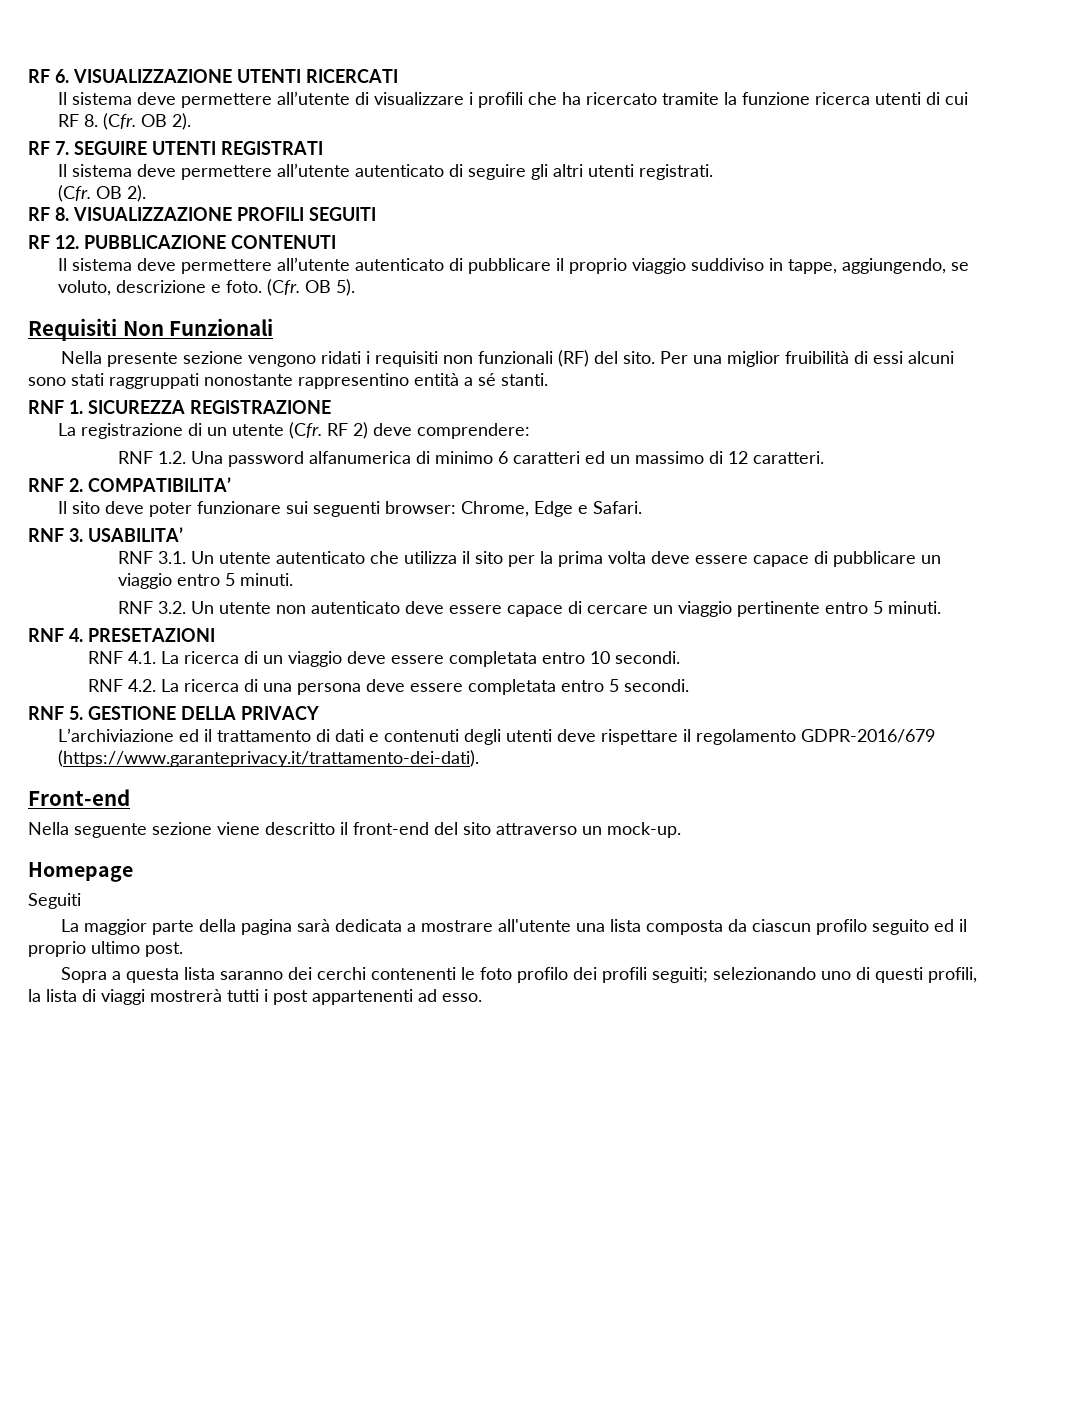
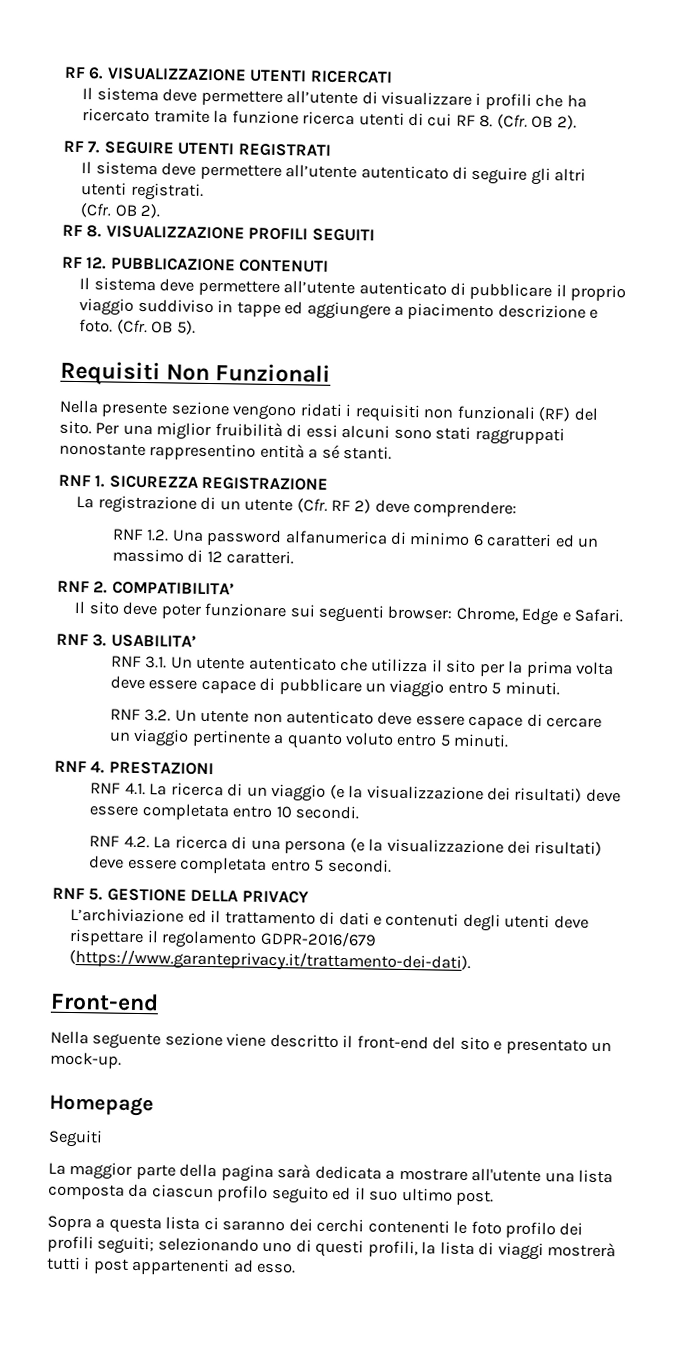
- Il sistema deve permettere all’utente autenticato di pubblicare il proprio viaggio suddiviso in tappe, aggiungendo, se voluto, descrizione e foto.
+ Il sistema deve permettere all’utente autenticato di pubblicare il proprio viaggio suddiviso in tappe ed aggiungere a piacimento descrizione e foto.
- RNF 3.2. Un utente non autenticato deve essere capace di cercare un viaggio pertinente entro 5 minuti.
+ RNF 3.2. Un utente non autenticato deve essere capace di cercare un viaggio pertinente a quanto voluto entro 5 minuti.
- RNF 4. PRESETAZIONI
+ RNF 4. PRESTAZIONI
- RNF 4.1. La ricerca di un viaggio deve essere completata entro 10 secondi.
+ RNF 4.1. La ricerca di un viaggio (e la visualizzazione dei risultati) deve essere completata entro 10 secondi.
- RNF 4.2. La ricerca di una persona deve essere completata entro 5 secondi.
+ RNF 4.2. La ricerca di una persona (e la visualizzazione dei risultati) deve essere completata entro 5 secondi.
- Nella seguente sezione viene descritto il front-end del sito attraverso un mock-up.
+ Nella seguente sezione viene descritto il front-end del sito e presentato un mock-up.
- La maggior parte della pagina sarà dedicata a mostrare all'utente una lista composta da ciascun profilo seguito ed il proprio ultimo post.
+ La maggior parte della pagina sarà dedicata a mostrare all'utente una lista composta da ciascun profilo seguito ed il suo ultimo post.
- Sopra a questa lista saranno dei cerchi contenenti le foto profilo dei profili seguiti; selezionando uno di questi profili, la lista di viaggi mostrerà tutti i post appartenenti ad esso.
+ Sopra a questa lista ci saranno dei cerchi contenenti le foto profilo dei profili seguiti; selezionando uno di questi profili, la lista di viaggi mostrerà tutti i post appartenenti ad esso.

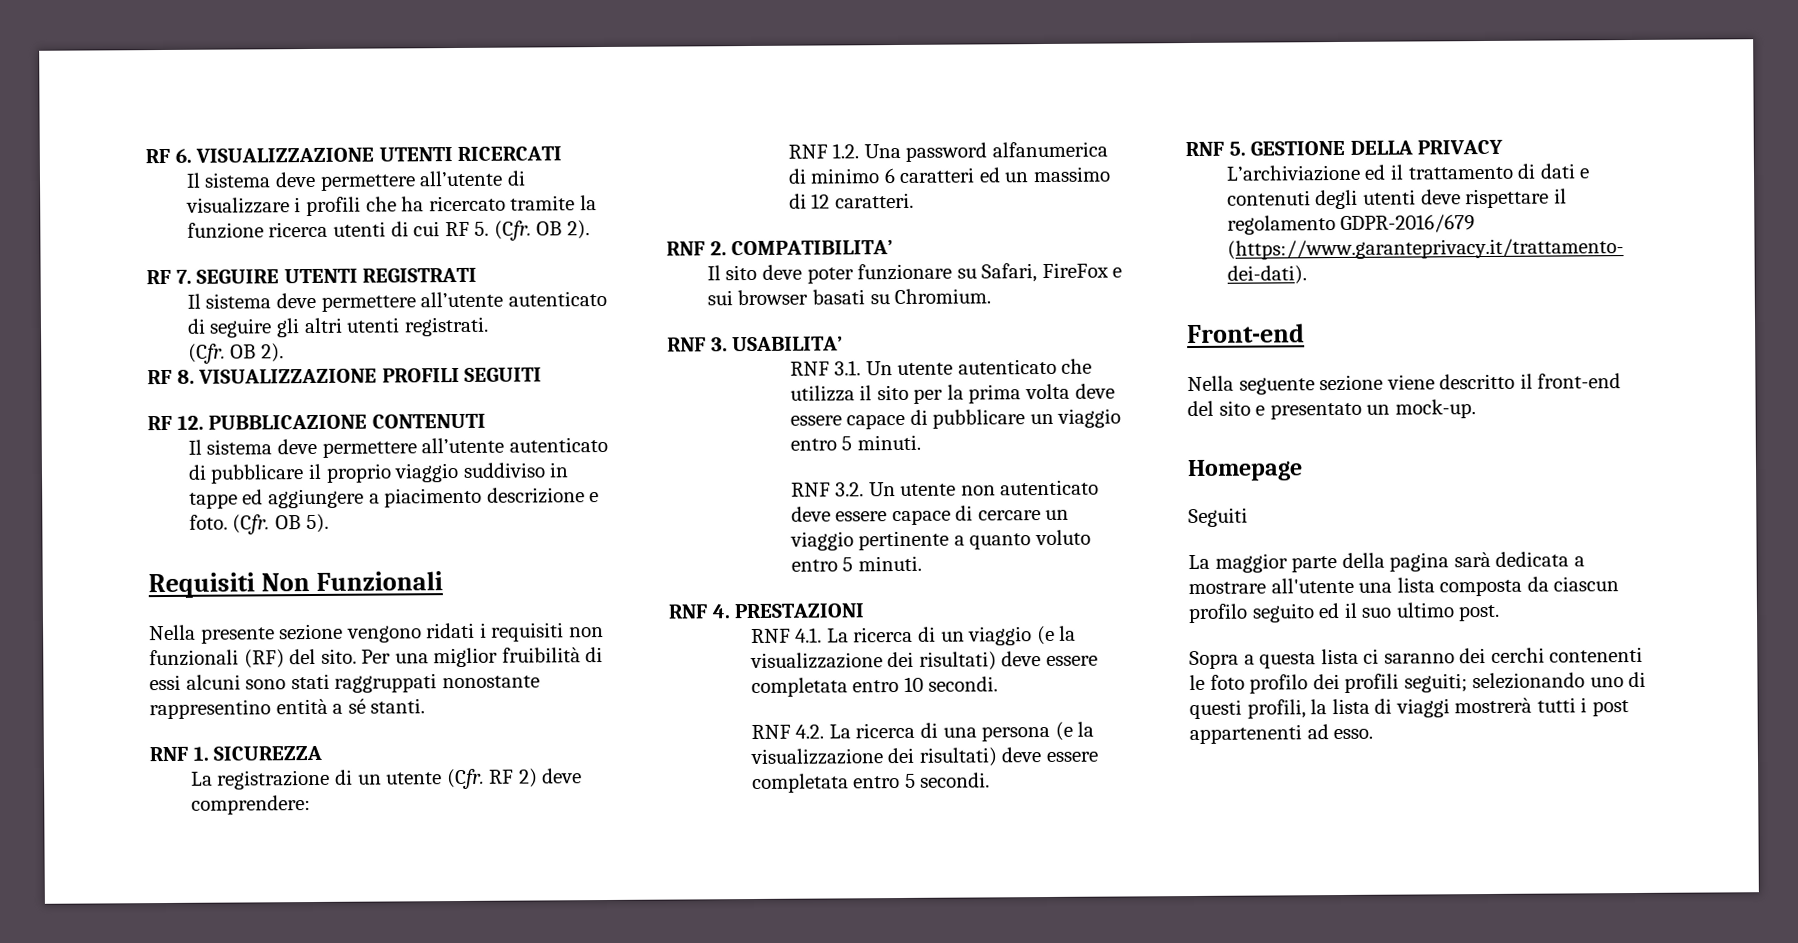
- Il sistema deve permettere all’utente di visualizzare i profili che ha ricercato tramite la funzione ricerca utenti di cui RF 8. (Cfr. OB 2).
+ Il sistema deve permettere all’utente di visualizzare i profili che ha ricercato tramite la funzione ricerca utenti di cui RF 5. (Cfr. OB 2).
- RNF 1. SICUREZZA REGISTRAZIONE
+ RNF 1. SICUREZZA
- Il sito deve poter funzionare sui seguenti browser: Chrome, Edge e Safari.
+ Il sito deve poter funzionare su Safari, FireFox e sui browser basati su Chromium.

